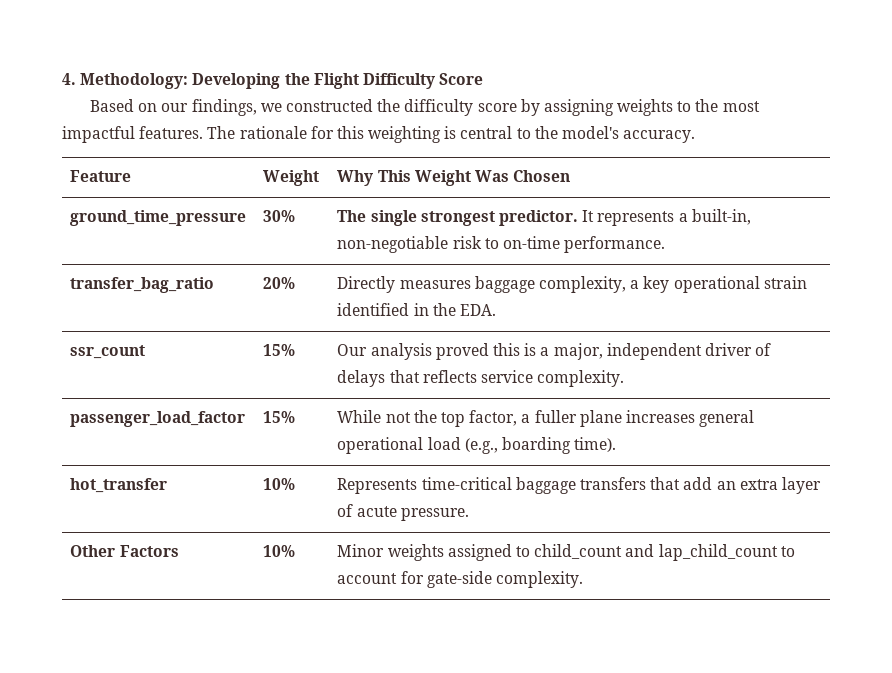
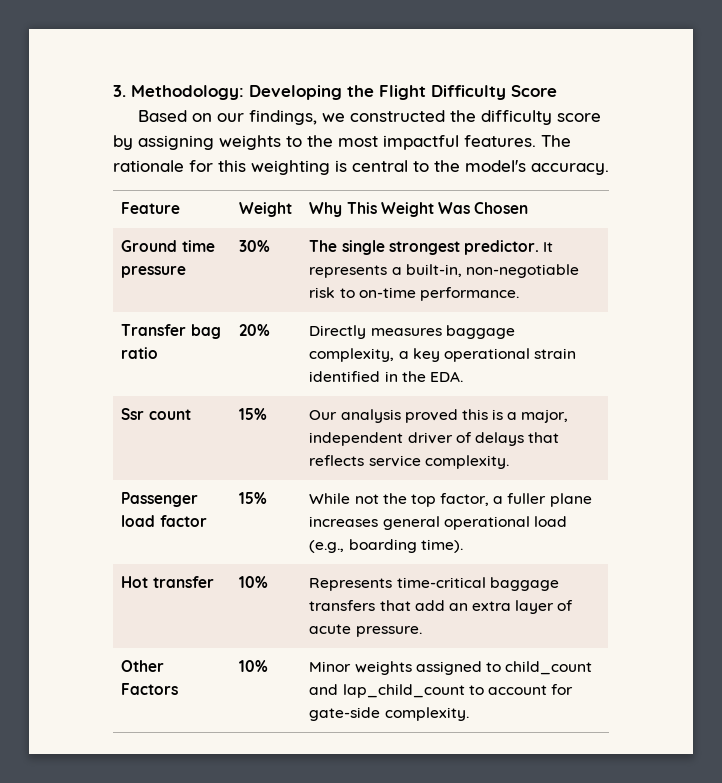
- 4. Methodology: Developing the Flight Difficulty Score
+ 3. Methodology: Developing the Flight Difficulty Score
- ground_time_pressure | 30% | The single strongest predictor. It represents a built-in, non-negotiable risk to on-time performance.
+ Ground time pressure | 30% | The single strongest predictor. It represents a built-in, non-negotiable risk to on-time performance.
- transfer_bag_ratio | 20% | Directly measures baggage complexity, a key operational strain identified in the EDA.
+ Transfer bag ratio | 20% | Directly measures baggage complexity, a key operational strain identified in the EDA.
- ssr_count | 15% | Our analysis proved this is a major, independent driver of delays that reflects service complexity.
+ Ssr count | 15% | Our analysis proved this is a major, independent driver of delays that reflects service complexity.
- passenger_load_factor | 15% | While not the top factor, a fuller plane increases general operational load (e.g., boarding time).
+ Passenger load factor | 15% | While not the top factor, a fuller plane increases general operational load (e.g., boarding time).
- hot_transfer | 10% | Represents time-critical baggage transfers that add an extra layer of acute pressure.
+ Hot transfer | 10% | Represents time-critical baggage transfers that add an extra layer of acute pressure.

